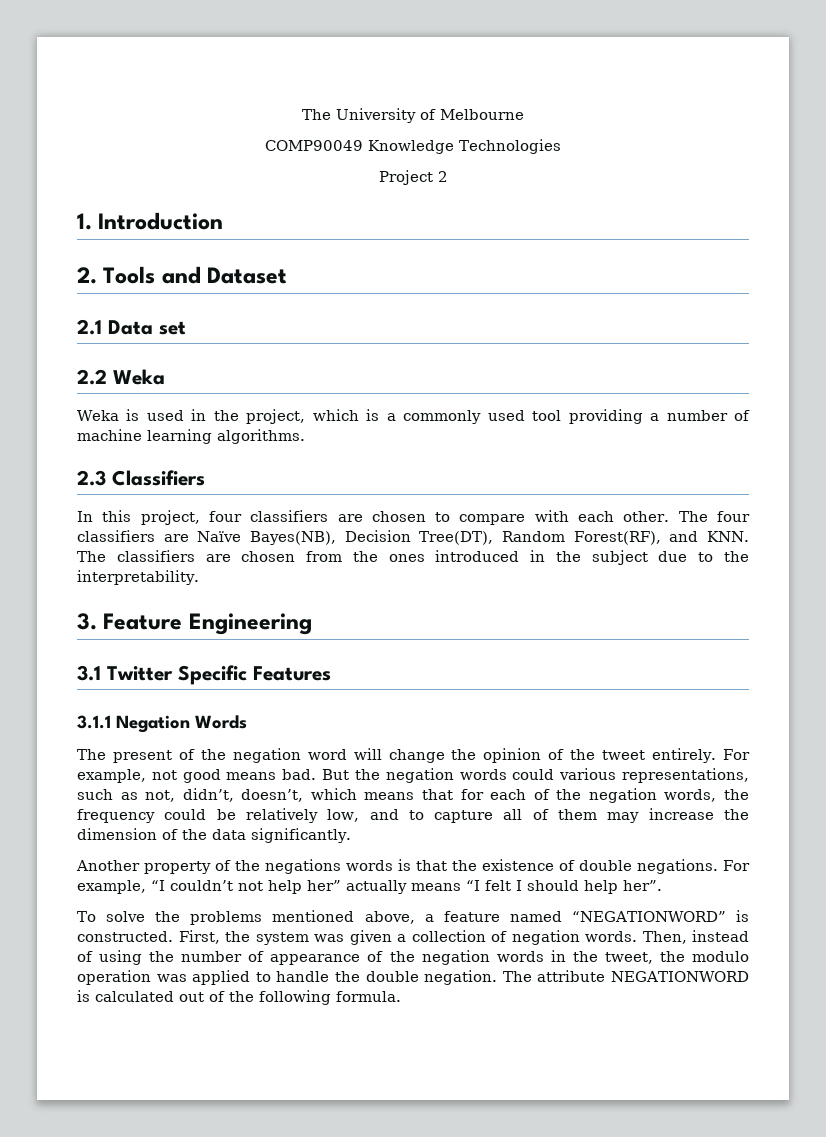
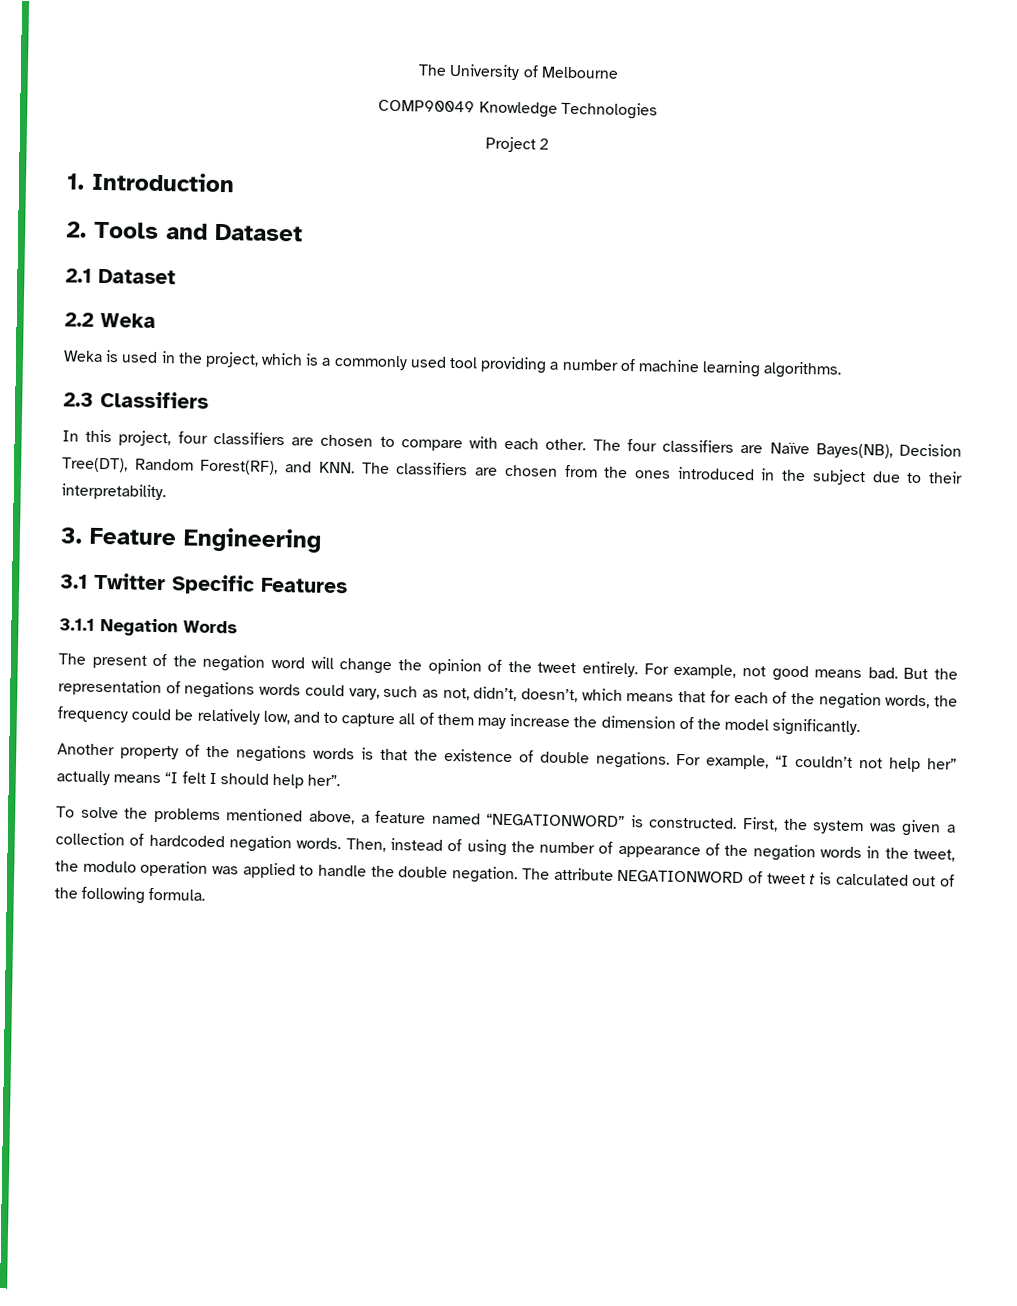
- 2.1 Data set
+ 2.1 Dataset
- The four classifiers are Naïve Bayes(NB), Decision Tree(DT), Random Forest(RF), and KNN. The classifiers are chosen from the ones introduced in the subject due to the interpretability.
+ The four classifiers are Naïve Bayes(NB), Decision Tree(DT), Random Forest(RF), and KNN. The classifiers are chosen from the ones introduced in the subject due to their interpretability.
- But the negation words could various representations, such as not, didn’t, doesn’t, which means that for each of the negation words, the frequency could be relatively low, and to capture all of them may increase the dimension of the data significantly.
+ But the representation of negations words could vary, such as not, didn’t, doesn’t, which means that for each of the negation words, the frequency could be relatively low, and to capture all of them may increase the dimension of the model significantly.
- First, the system was given a collection of negation words.
+ First, the system was given a collection of hardcoded negation words.
- The attribute NEGATIONWORD is calculated out of the following formula.
+ The attribute NEGATIONWORD of tweet t is calculated out of the following formula.

